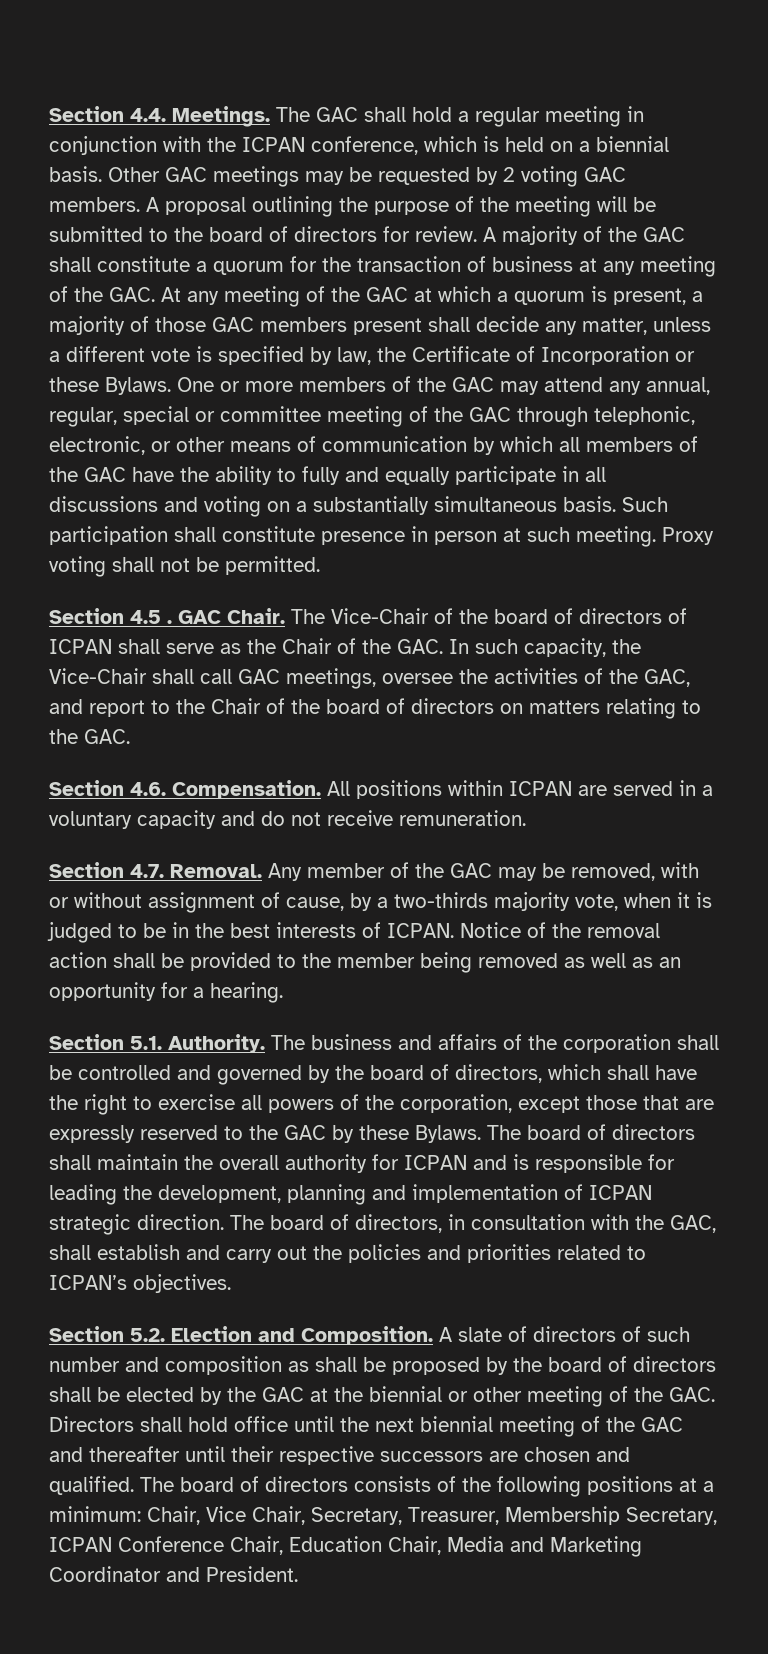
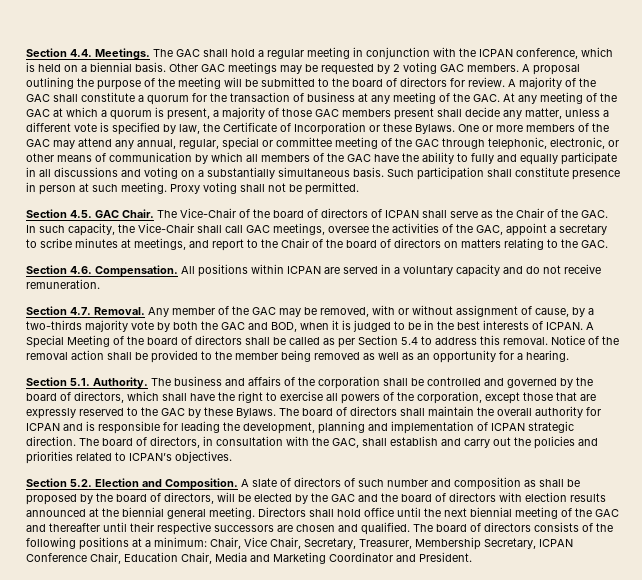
- Section 4.5 . GAC Chair.
+ Section 4.5. GAC Chair.
- The Vice-Chair of the board of directors of ICPAN shall serve as the Chair of the GAC. In such capacity, the Vice-Chair shall call GAC meetings, oversee the activities of the GAC, and report to the Chair of the board of directors on matters relating to the GAC.
+ The Vice-Chair of the board of directors of ICPAN shall serve as the Chair of the GAC. In such capacity, the Vice-Chair shall call GAC meetings, oversee the activities of the GAC, appoint a secretary to scribe minutes at meetings, and report to the Chair of the board of directors on matters relating to the GAC.
- Any member of the GAC may be removed, with or without assignment of cause, by a two-thirds majority vote, when it is judged to be in the best interests of ICPAN.
+ Any member of the GAC may be removed, with or without assignment of cause, by a two-thirds majority vote by both the GAC and BOD, when it is judged to be in the best interests of ICPAN.
+ A Special Meeting of the board of directors shall be called as per Section 5.4 to address this removal.
- A slate of directors of such number and composition as shall be proposed by the board of directors shall be elected by the GAC at the biennial or other meeting of the GAC. Directors shall hold office until the next biennial meeting of the GAC and thereafter until their respective successors are chosen and qualified.
+ A slate of directors of such number and composition as shall be proposed by the board of directors, will be elected by the GAC and the board of directors with election results announced at the biennial general meeting. Directors shall hold office until the next biennial meeting of the GAC and thereafter until their respective successors are chosen and qualified.

